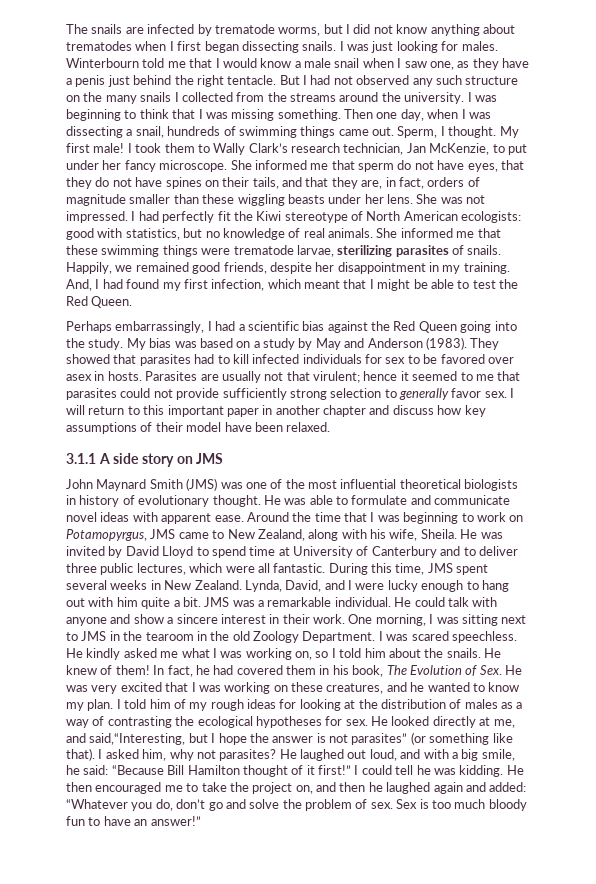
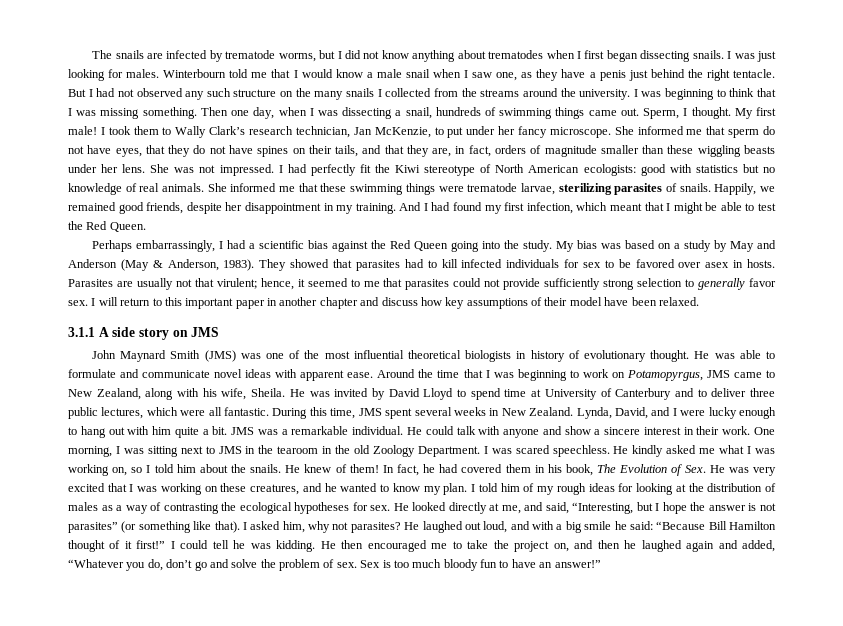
- I had perfectly fit the Kiwi stereotype of North American ecologists: good with statistics, but no knowledge of real animals.
+ I had perfectly fit the Kiwi stereotype of North American ecologists: good with statistics but no knowledge of real animals.
- And, I had found my first infection, which meant that I might be able to test the Red Queen.
+ And I had found my first infection, which meant that I might be able to test the Red Queen.
- My bias was based on a study by May and Anderson (1983).
+ My bias was based on a study by May and Anderson (May & Anderson, 1983).
- Parasites are usually not that virulent; hence it seemed to me that parasites could not provide sufficiently strong selection to generally favor sex.
+ Parasites are usually not that virulent; hence, it seemed to me that parasites could not provide sufficiently strong selection to generally favor sex.
- He looked directly at me, and said,“Interesting, but I hope the answer is not parasites” (or something like that).
+ He looked directly at me, and said, “Interesting, but I hope the answer is not parasites” (or something like that).
- He laughed out loud, and with a big smile, he said: “Because Bill Hamilton thought of it first!”
+ He laughed out loud, and with a big smile he said: “Because Bill Hamilton thought of it first!”
- He then encouraged me to take the project on, and then he laughed again and added: “Whatever you do, don’t go and solve the problem of sex.
+ He then encouraged me to take the project on, and then he laughed again and added, “Whatever you do, don’t go and solve the problem of sex.

